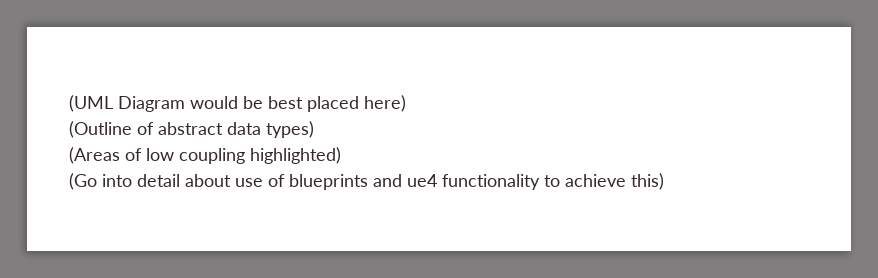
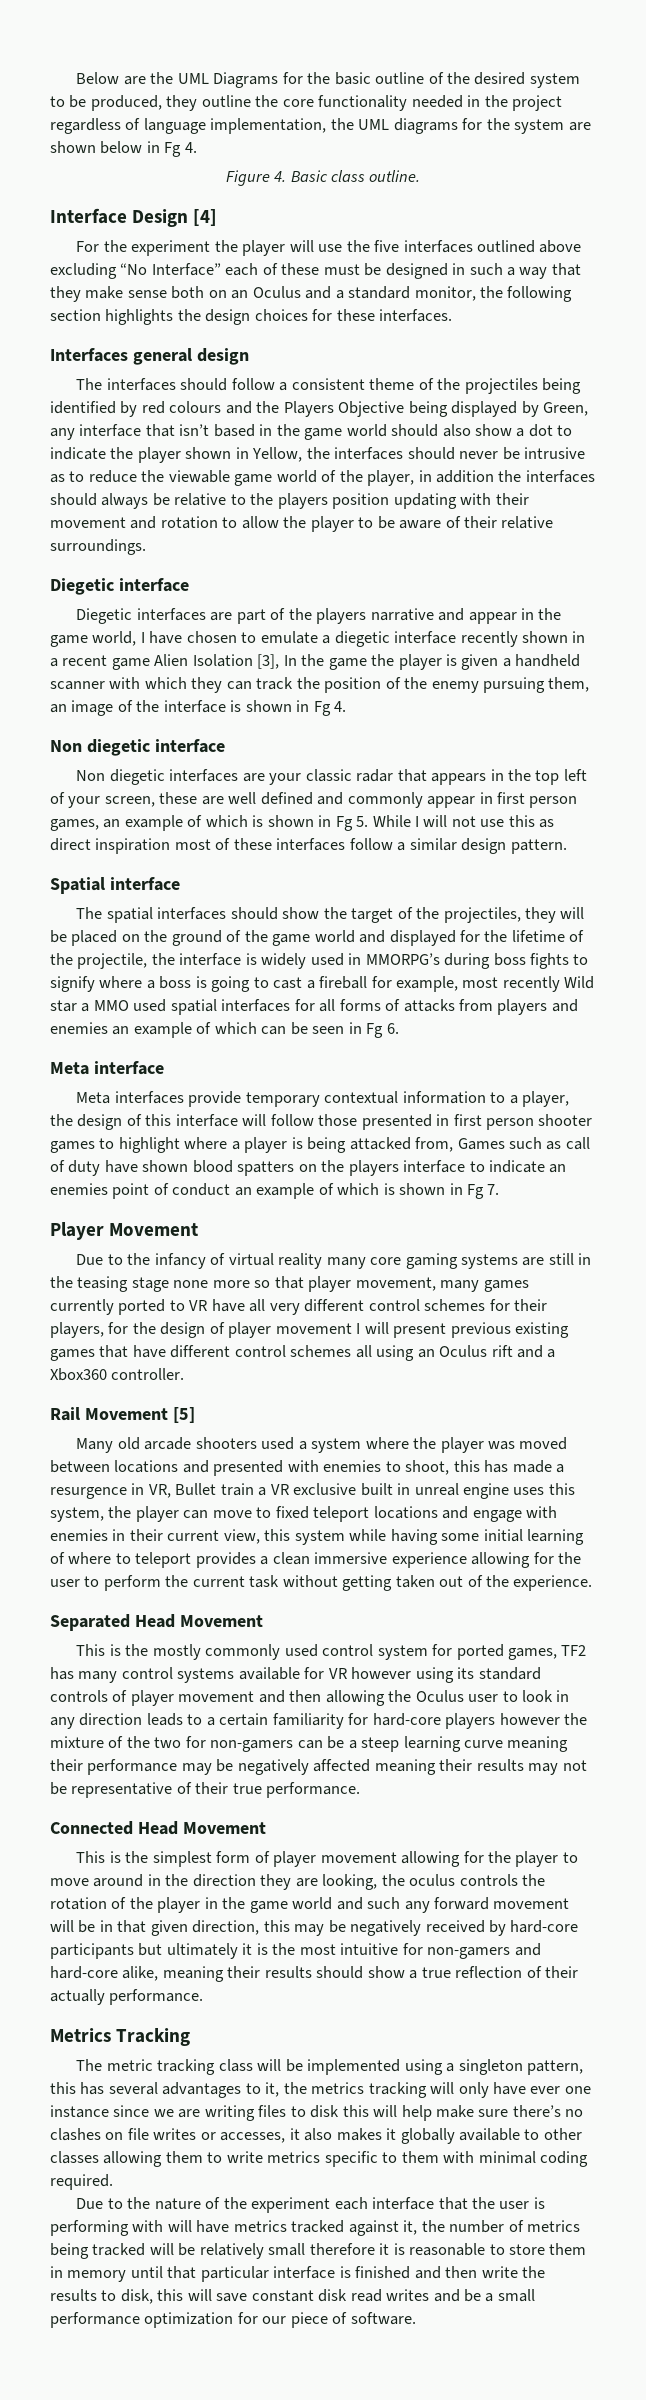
- (UML Diagram would be best placed here)
- (Outline of abstract data types)
- (Areas of low coupling highlighted)
- (Go into detail about use of blueprints and ue4 functionality to achieve this)
+ Below are the UML Diagrams for the basic outline of the desired system to be produced, they outline the core functionality needed in the project regardless of language implementation, the UML diagrams for the system are shown below in Fg 4.
+ Figure 4. Basic class outline.
+ Interface Design [4]
+ For the experiment the player will use the five interfaces outlined above excluding “No Interface” each of these must be designed in such a way that they make sense both on an Oculus and a standard monitor, the following section highlights the design choices for these interfaces.
+ Interfaces general design
+ The interfaces should follow a consistent theme of the projectiles being identified by red colours and the Players Objective being displayed by Green, any interface that isn’t based in the game world should also show a dot to indicate the player shown in Yellow, the interfaces should never be intrusive as to reduce the viewable game world of the player, in addition the interfaces should always be relative to the players position updating with their movement and rotation to allow the player to be aware of their relative surroundings.
+ Diegetic interface
+ Diegetic interfaces are part of the players narrative and appear in the game world, I have chosen to emulate a diegetic interface recently shown in a recent game Alien Isolation [3], In the game the player is given a handheld scanner with which they can track the position of the enemy pursuing them, an image of the interface is shown in Fg 4.
+ Non diegetic interface
+ Non diegetic interfaces are your classic radar that appears in the top left of your screen, these are well defined and commonly appear in first person games, an example of which is shown in Fg 5. While I will not use this as direct inspiration most of these interfaces follow a similar design pattern.
+ Spatial interface
+ The spatial interfaces should show the target of the projectiles, they will be placed on the ground of the game world and displayed for the lifetime of the projectile, the interface is widely used in MMORPG’s during boss fights to signify where a boss is going to cast a fireball for example, most recently Wild star a MMO used spatial interfaces for all forms of attacks from players and enemies an example of which can be seen in Fg 6.
+ Meta interface
+ Meta interfaces provide temporary contextual information to a player, the design of this interface will follow those presented in first person shooter games to highlight where a player is being attacked from, Games such as call of duty have shown blood spatters on the players interface to indicate an enemies point of conduct an example of which is shown in Fg 7.
+ Player Movement
+ Due to the infancy of virtual reality many core gaming systems are still in the teasing stage none more so that player movement, many games currently ported to VR have all very different control schemes for their players, for the design of player movement I will present previous existing games that have different control schemes all using an Oculus rift and a Xbox360 controller.
+ Rail Movement [5]
+ Many old arcade shooters used a system where the player was moved between locations and presented with enemies to shoot, this has made a resurgence in VR, Bullet train a VR exclusive built in unreal engine uses this system, the player can move to fixed teleport locations and engage with enemies in their current view, this system while having some initial learning of where to teleport provides a clean immersive experience allowing for the user to perform the current task without getting taken out of the experience.
+ Separated Head Movement
+ This is the mostly commonly used control system for ported games, TF2 has many control systems available for VR however using its standard controls of player movement and then allowing the Oculus user to look in any direction leads to a certain familiarity for hard-core players however the mixture of the two for non-gamers can be a steep learning curve meaning their performance may be negatively affected meaning their results may not be representative of their true performance.
+ Connected Head Movement
+ This is the simplest form of player movement allowing for the player to move around in the direction they are looking, the oculus controls the rotation of the player in the game world and such any forward movement will be in that given direction, this may be negatively received by hard-core participants but ultimately it is the most intuitive for non-gamers and hard-core alike, meaning their results should show a true reflection of their actually performance.
+ Metrics Tracking
+ The metric tracking class will be implemented using a singleton pattern, this has several advantages to it, the metrics tracking will only have ever one instance since we are writing files to disk this will help make sure there’s no clashes on file writes or accesses, it also makes it globally available to other classes allowing them to write metrics specific to them with minimal coding required.
+ Due to the nature of the experiment each interface that the user is performing with will have metrics tracked against it, the number of metrics being tracked will be relatively small therefore it is reasonable to store them in memory until that particular interface is finished and then write the results to disk, this will save constant disk read writes and be a small performance optimization for our piece of software.

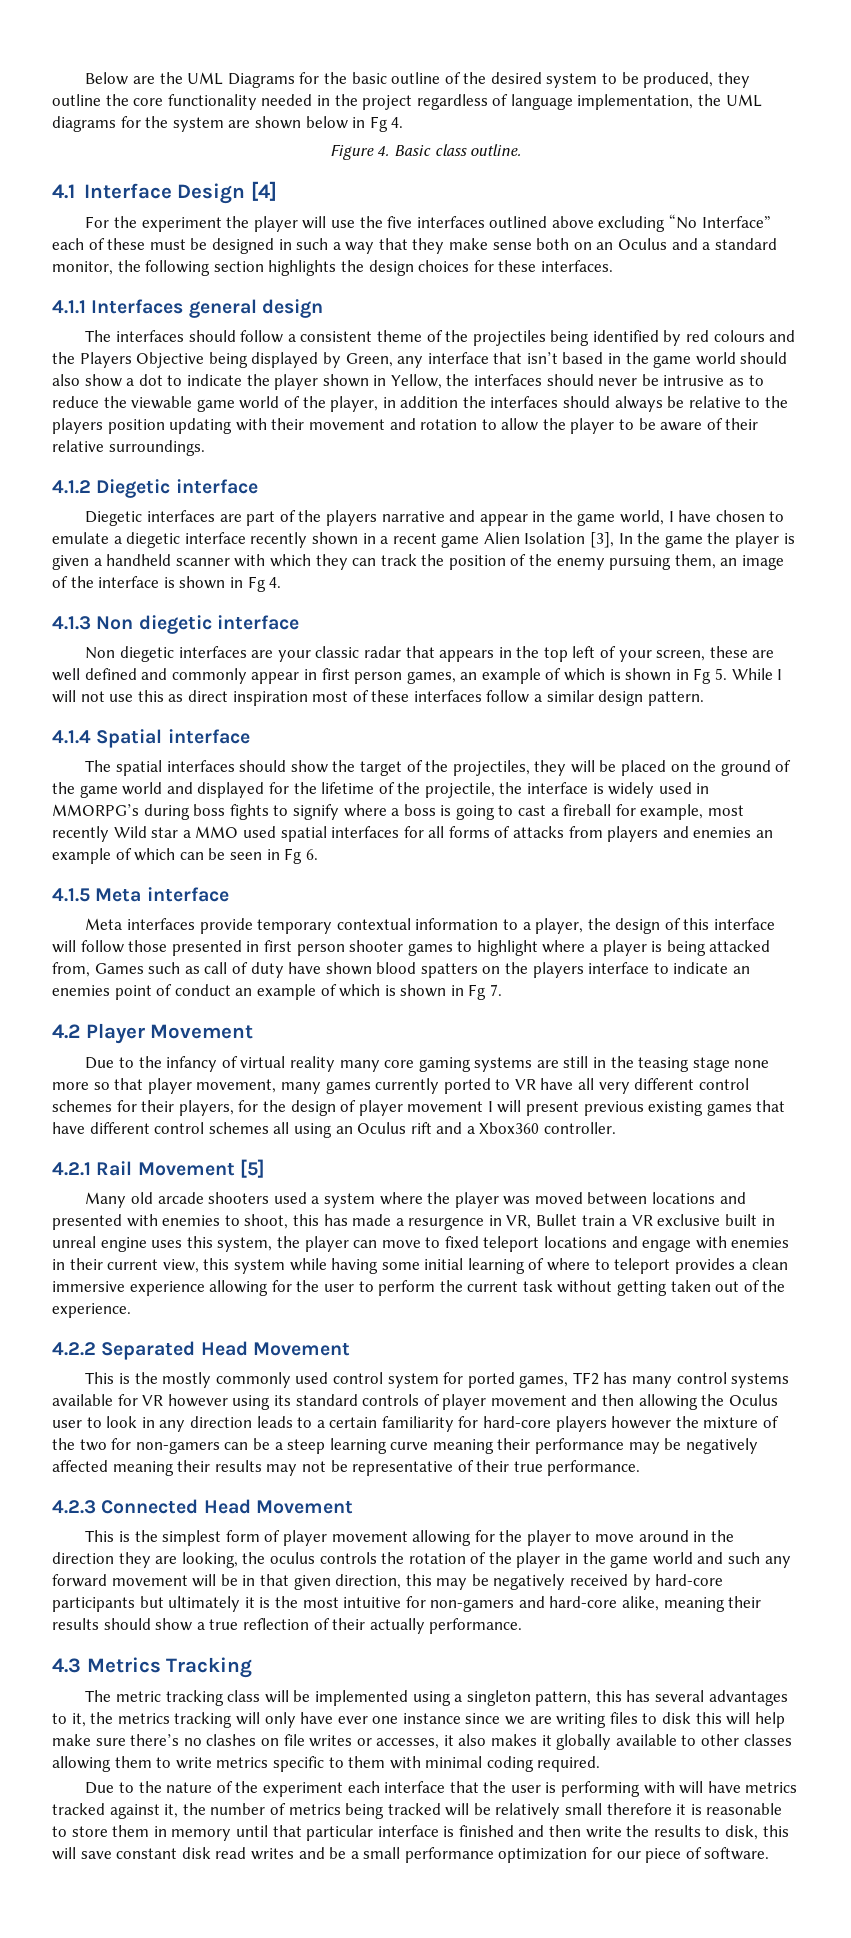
- Interface Design [4]
+ 4.1 Interface Design [4]
- Interfaces general design
+ 4.1.1 Interfaces general design
- Diegetic interface
+ 4.1.2 Diegetic interface
- Non diegetic interface
+ 4.1.3 Non diegetic interface
- Spatial interface
+ 4.1.4 Spatial interface
- Meta interface
+ 4.1.5 Meta interface
- Player Movement
+ 4.2 Player Movement
- Rail Movement [5]
+ 4.2.1 Rail Movement [5]
- Separated Head Movement
+ 4.2.2 Separated Head Movement
- Connected Head Movement
+ 4.2.3 Connected Head Movement
- Metrics Tracking
+ 4.3 Metrics Tracking

